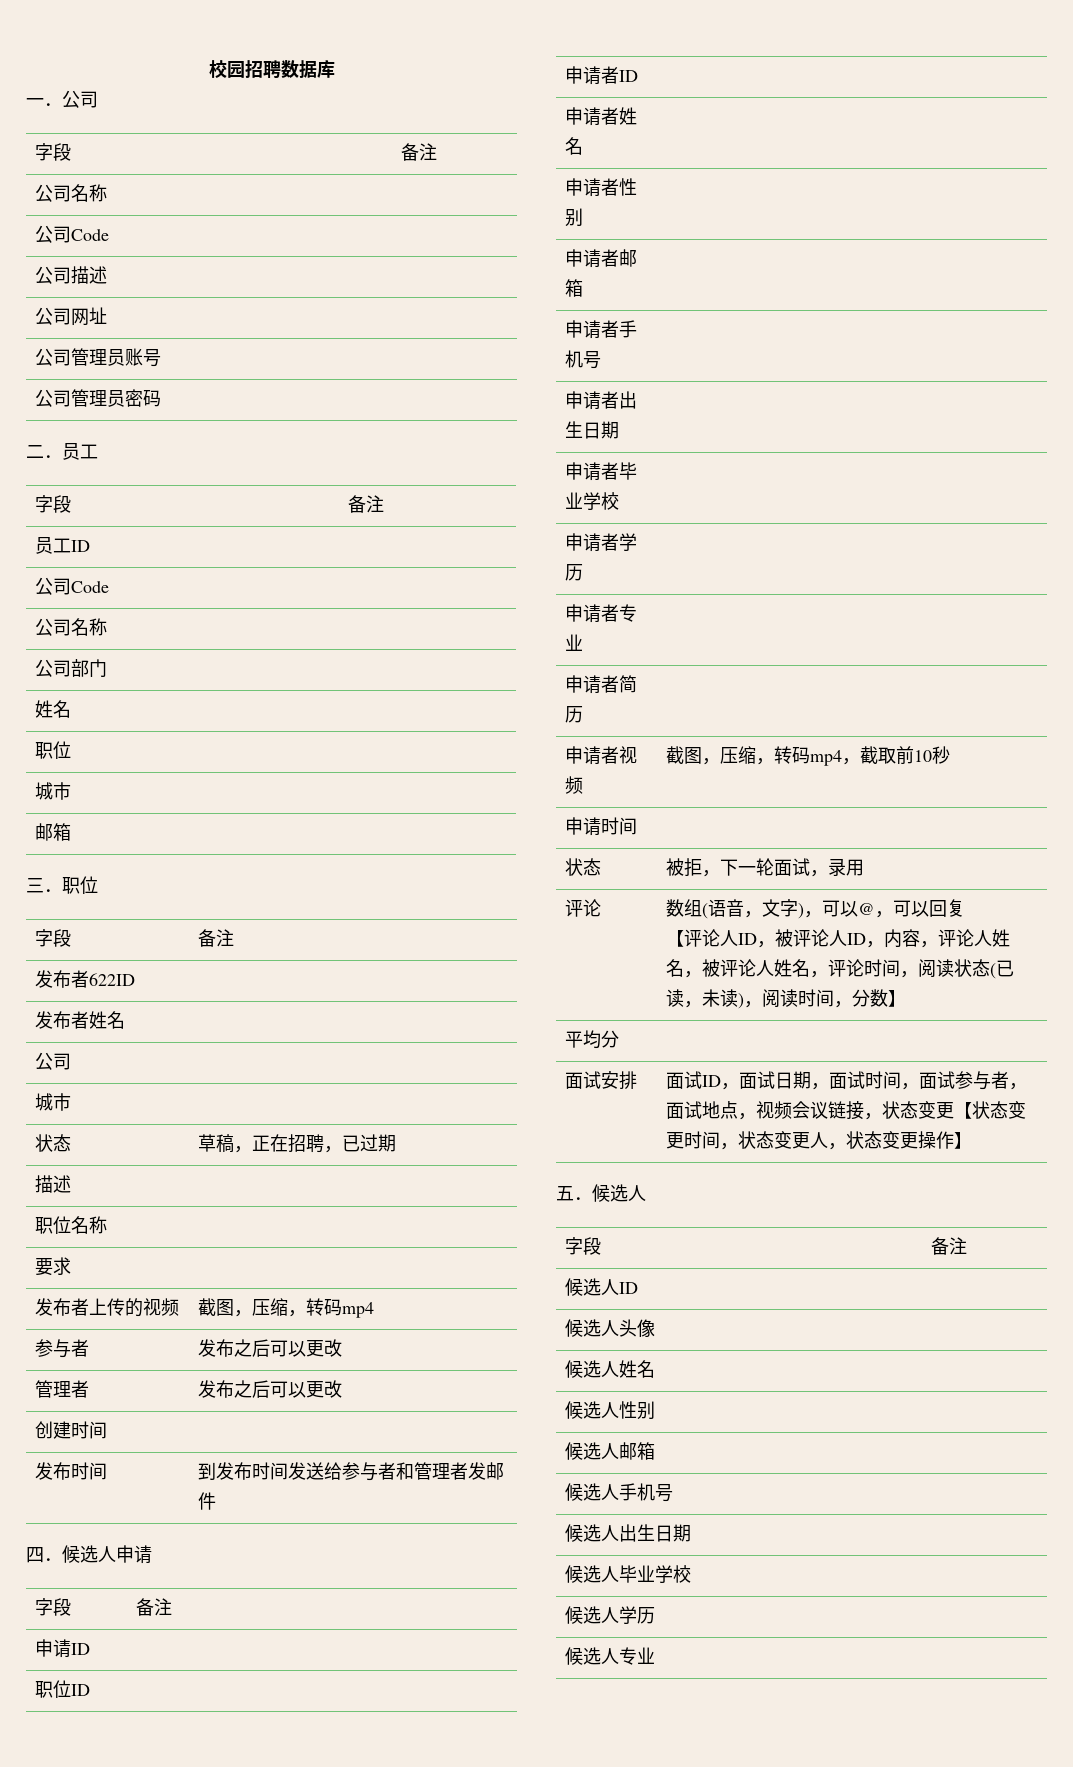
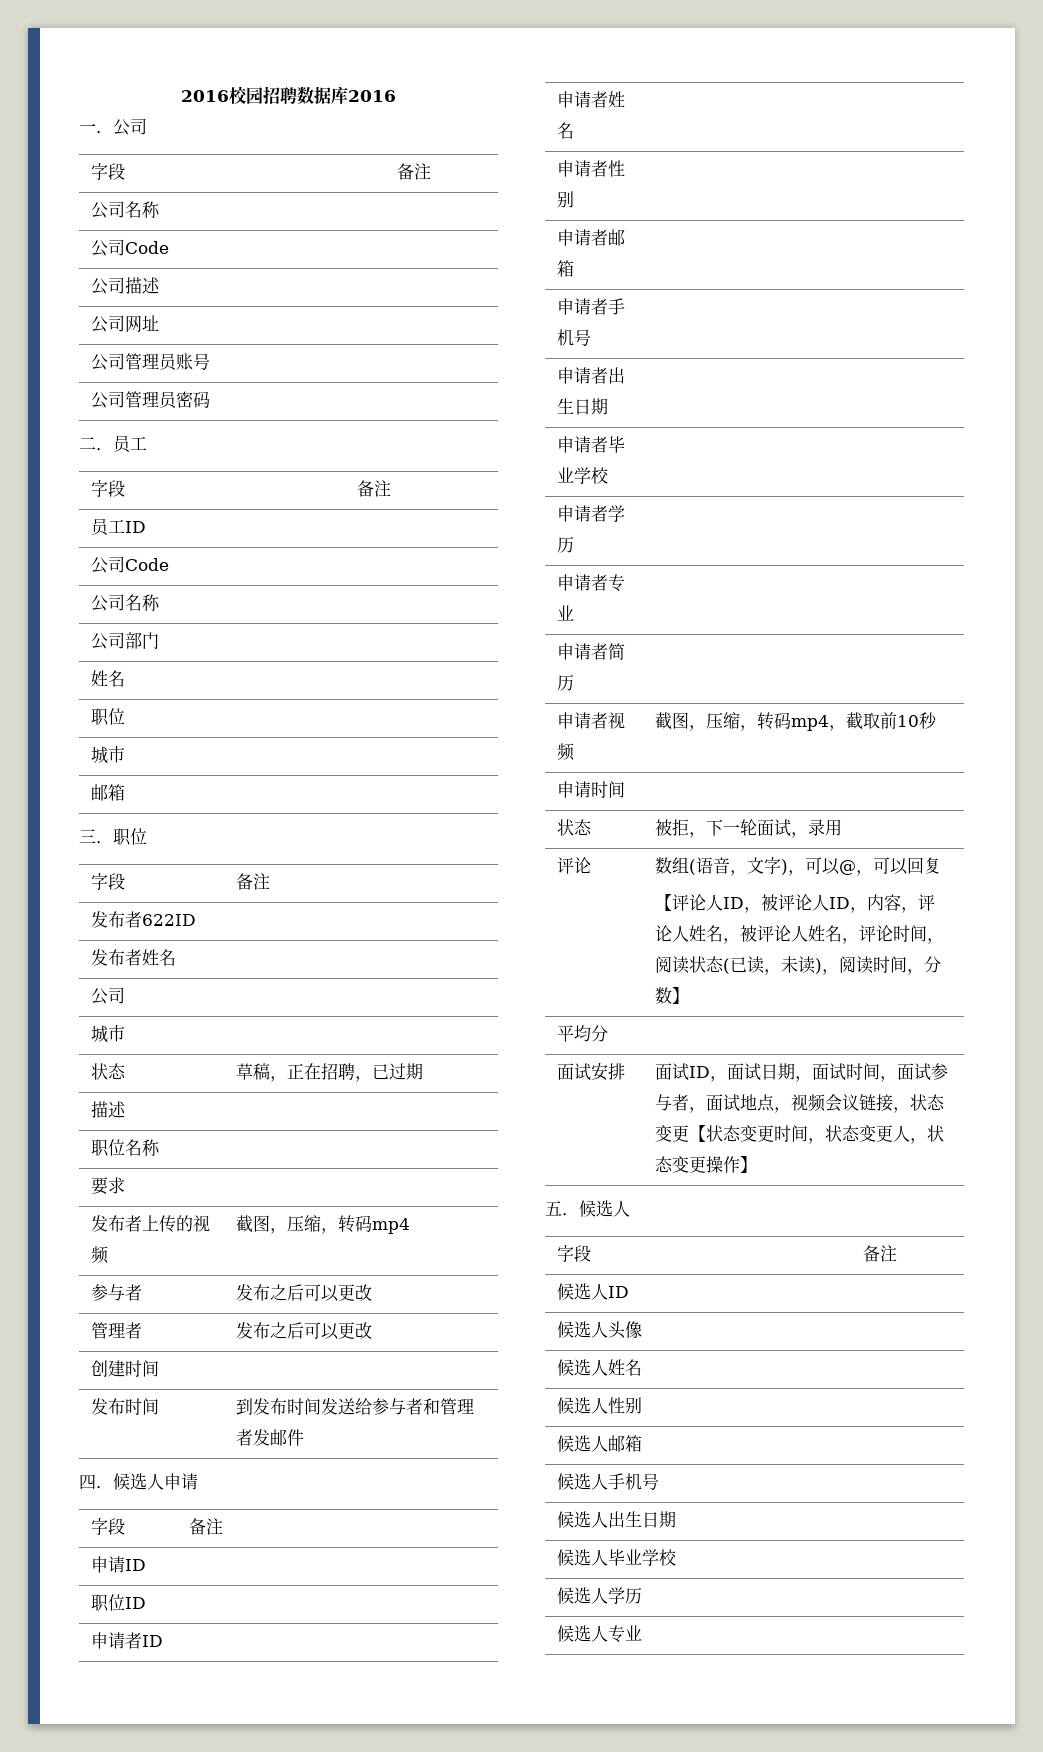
- 校园招聘数据库
+ 2016校园招聘数据库2016

